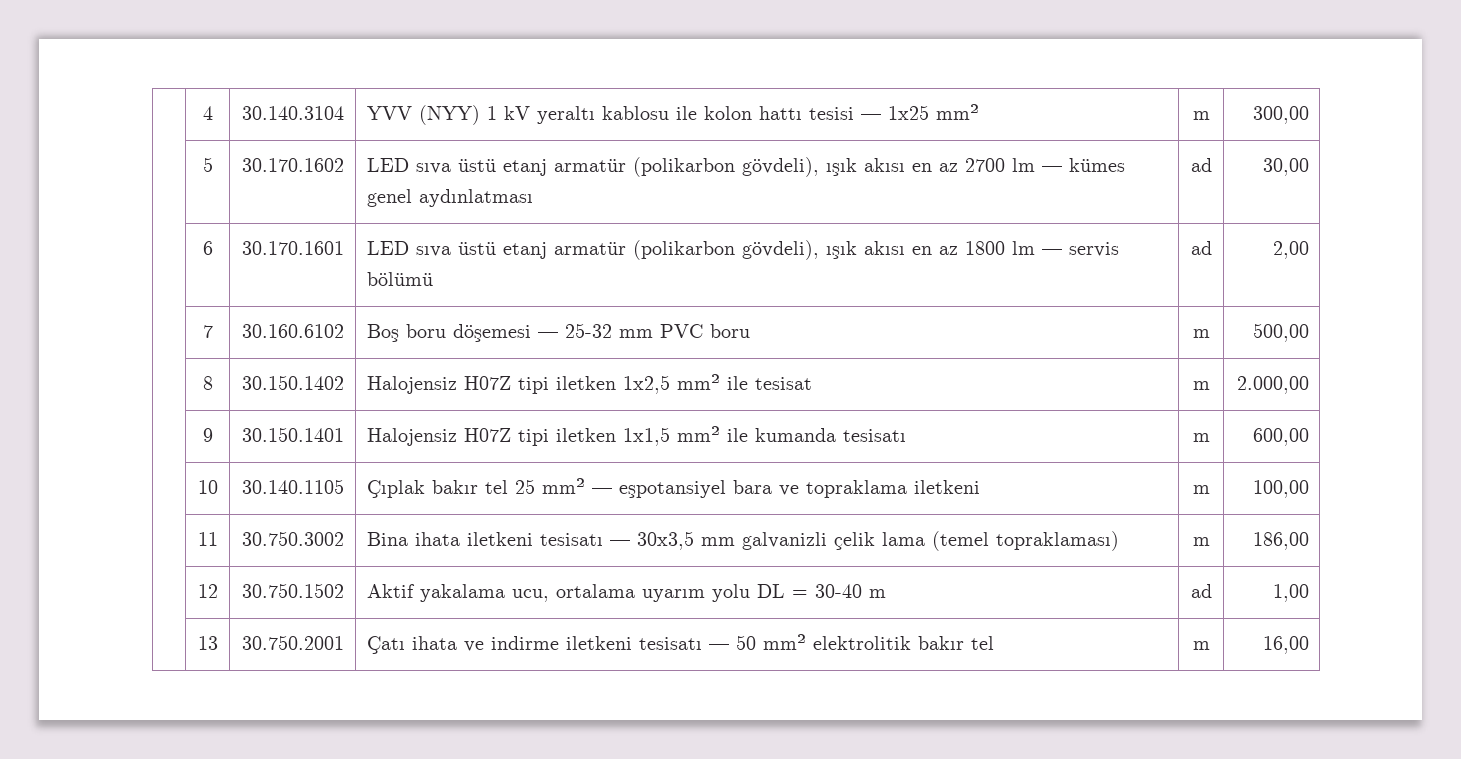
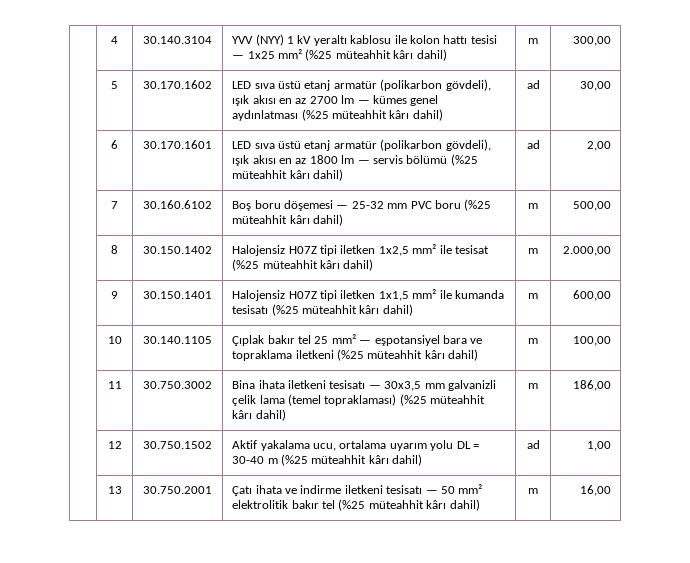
- | 4 | 30.140.3104 | YVV (NYY) 1 kV yeraltı kablosu ile kolon hattı tesisi — 1x25 mm² | m | 300,00
+ | 4 | 30.140.3104 | YVV (NYY) 1 kV yeraltı kablosu ile kolon hattı tesisi — 1x25 mm² (%25 müteahhit kârı dahil) | m | 300,00
- | 5 | 30.170.1602 | LED sıva üstü etanj armatür (polikarbon gövdeli), ışık akısı en az 2700 lm — kümes genel aydınlatması | ad | 30,00
+ | 5 | 30.170.1602 | LED sıva üstü etanj armatür (polikarbon gövdeli), ışık akısı en az 2700 lm — kümes genel aydınlatması (%25 müteahhit kârı dahil) | ad | 30,00
- | 6 | 30.170.1601 | LED sıva üstü etanj armatür (polikarbon gövdeli), ışık akısı en az 1800 lm — servis bölümü | ad | 2,00
+ | 6 | 30.170.1601 | LED sıva üstü etanj armatür (polikarbon gövdeli), ışık akısı en az 1800 lm — servis bölümü (%25 müteahhit kârı dahil) | ad | 2,00
- | 7 | 30.160.6102 | Boş boru döşemesi — 25-32 mm PVC boru | m | 500,00
+ | 7 | 30.160.6102 | Boş boru döşemesi — 25-32 mm PVC boru (%25 müteahhit kârı dahil) | m | 500,00
- | 8 | 30.150.1402 | Halojensiz H07Z tipi iletken 1x2,5 mm² ile tesisat | m | 2.000,00
+ | 8 | 30.150.1402 | Halojensiz H07Z tipi iletken 1x2,5 mm² ile tesisat (%25 müteahhit kârı dahil) | m | 2.000,00
- | 9 | 30.150.1401 | Halojensiz H07Z tipi iletken 1x1,5 mm² ile kumanda tesisatı | m | 600,00
+ | 9 | 30.150.1401 | Halojensiz H07Z tipi iletken 1x1,5 mm² ile kumanda tesisatı (%25 müteahhit kârı dahil) | m | 600,00
- | 10 | 30.140.1105 | Çıplak bakır tel 25 mm² — eşpotansiyel bara ve topraklama iletkeni | m | 100,00
+ | 10 | 30.140.1105 | Çıplak bakır tel 25 mm² — eşpotansiyel bara ve topraklama iletkeni (%25 müteahhit kârı dahil) | m | 100,00
- | 11 | 30.750.3002 | Bina ihata iletkeni tesisatı — 30x3,5 mm galvanizli çelik lama (temel topraklaması) | m | 186,00
+ | 11 | 30.750.3002 | Bina ihata iletkeni tesisatı — 30x3,5 mm galvanizli çelik lama (temel topraklaması) (%25 müteahhit kârı dahil) | m | 186,00
- | 12 | 30.750.1502 | Aktif yakalama ucu, ortalama uyarım yolu DL = 30-40 m | ad | 1,00
+ | 12 | 30.750.1502 | Aktif yakalama ucu, ortalama uyarım yolu DL = 30-40 m (%25 müteahhit kârı dahil) | ad | 1,00
- | 13 | 30.750.2001 | Çatı ihata ve indirme iletkeni tesisatı — 50 mm² elektrolitik bakır tel | m | 16,00
+ | 13 | 30.750.2001 | Çatı ihata ve indirme iletkeni tesisatı — 50 mm² elektrolitik bakır tel (%25 müteahhit kârı dahil) | m | 16,00

